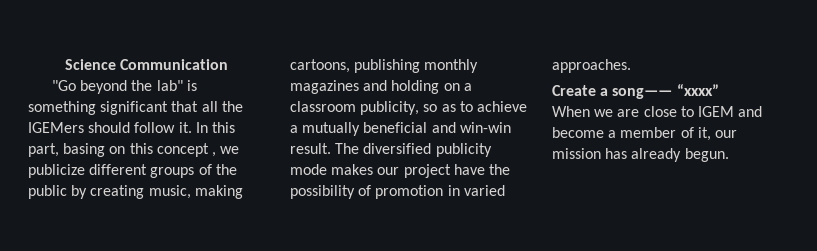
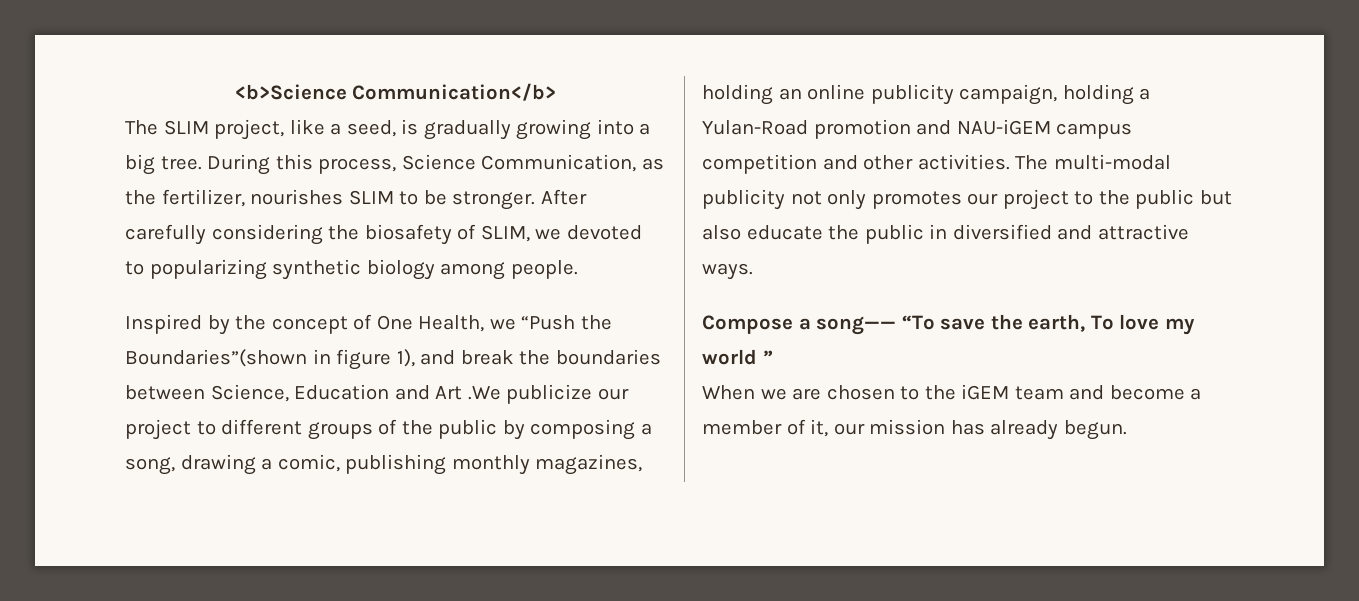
- Science Communication
- "Go beyond the lab" is something significant that all the IGEMers should follow it. In this part, basing on this concept , we publicize different groups of the public by creating music, making cartoons, publishing monthly magazines and holding on a classroom publicity, so as to achieve a mutually beneficial and win-win result. The diversified publicity mode makes our project have the possibility of promotion in varied approaches.
- Create a song—— “xxxx”
- When we are close to IGEM and become a member of it, our mission has already begun.
+ <b>Science Communication</b>
+ The SLIM project, like a seed, is gradually growing into a big tree. During this process, Science Communication, as the fertilizer, nourishes SLIM to be stronger. After carefully considering the biosafety of SLIM, we devoted to popularizing synthetic biology among people.
+ Inspired by the concept of One Health, we “Push the Boundaries”(shown in figure 1), and break the boundaries between Science, Education and Art .We publicize our project to different groups of the public by composing a song, drawing a comic, publishing monthly magazines, holding an online publicity campaign, holding a Yulan-Road promotion and NAU-iGEM campus competition and other activities. The multi-modal publicity not only promotes our project to the public but also educate the public in diversified and attractive ways.
+ Compose a song—— “To save the earth, To love my world ”
+ When we are chosen to the iGEM team and become a member of it, our mission has already begun.

